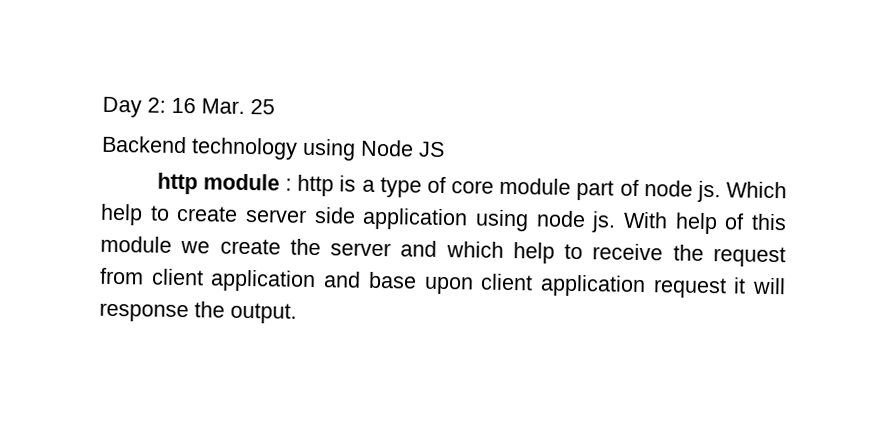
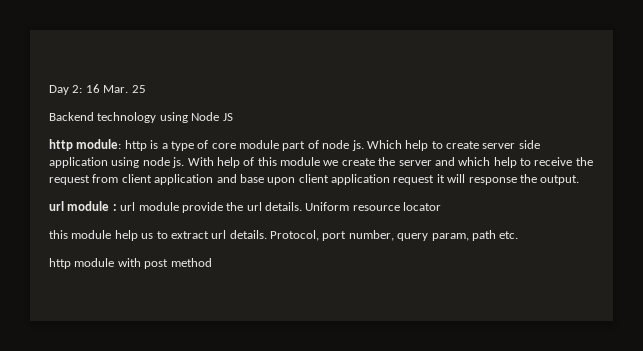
- http module : http is a type of core module part of node js.
+ http module: http is a type of core module part of node js.
+ url module : url module provide the url details. Uniform resource locator
+ this module help us to extract url details. Protocol, port number, query param, path etc.
+ http module with post method

